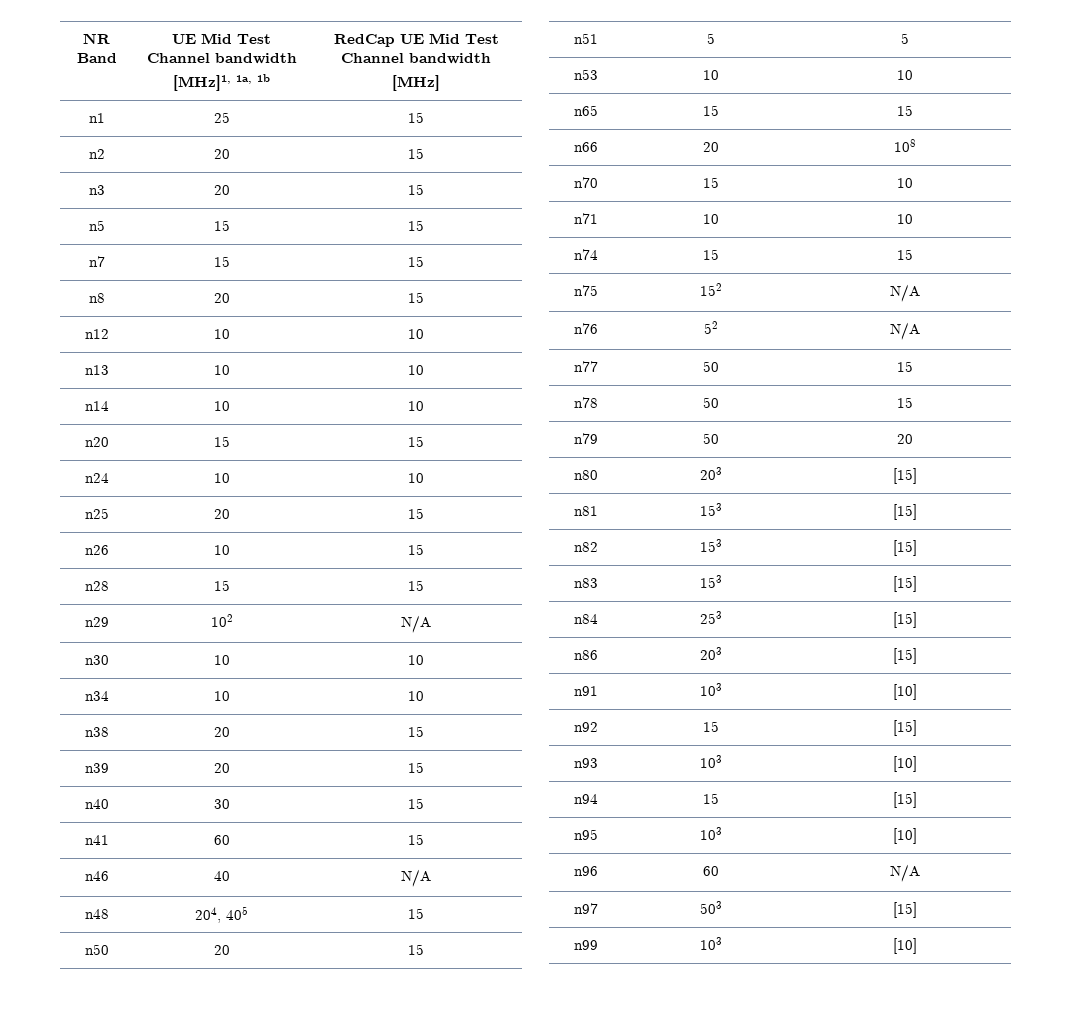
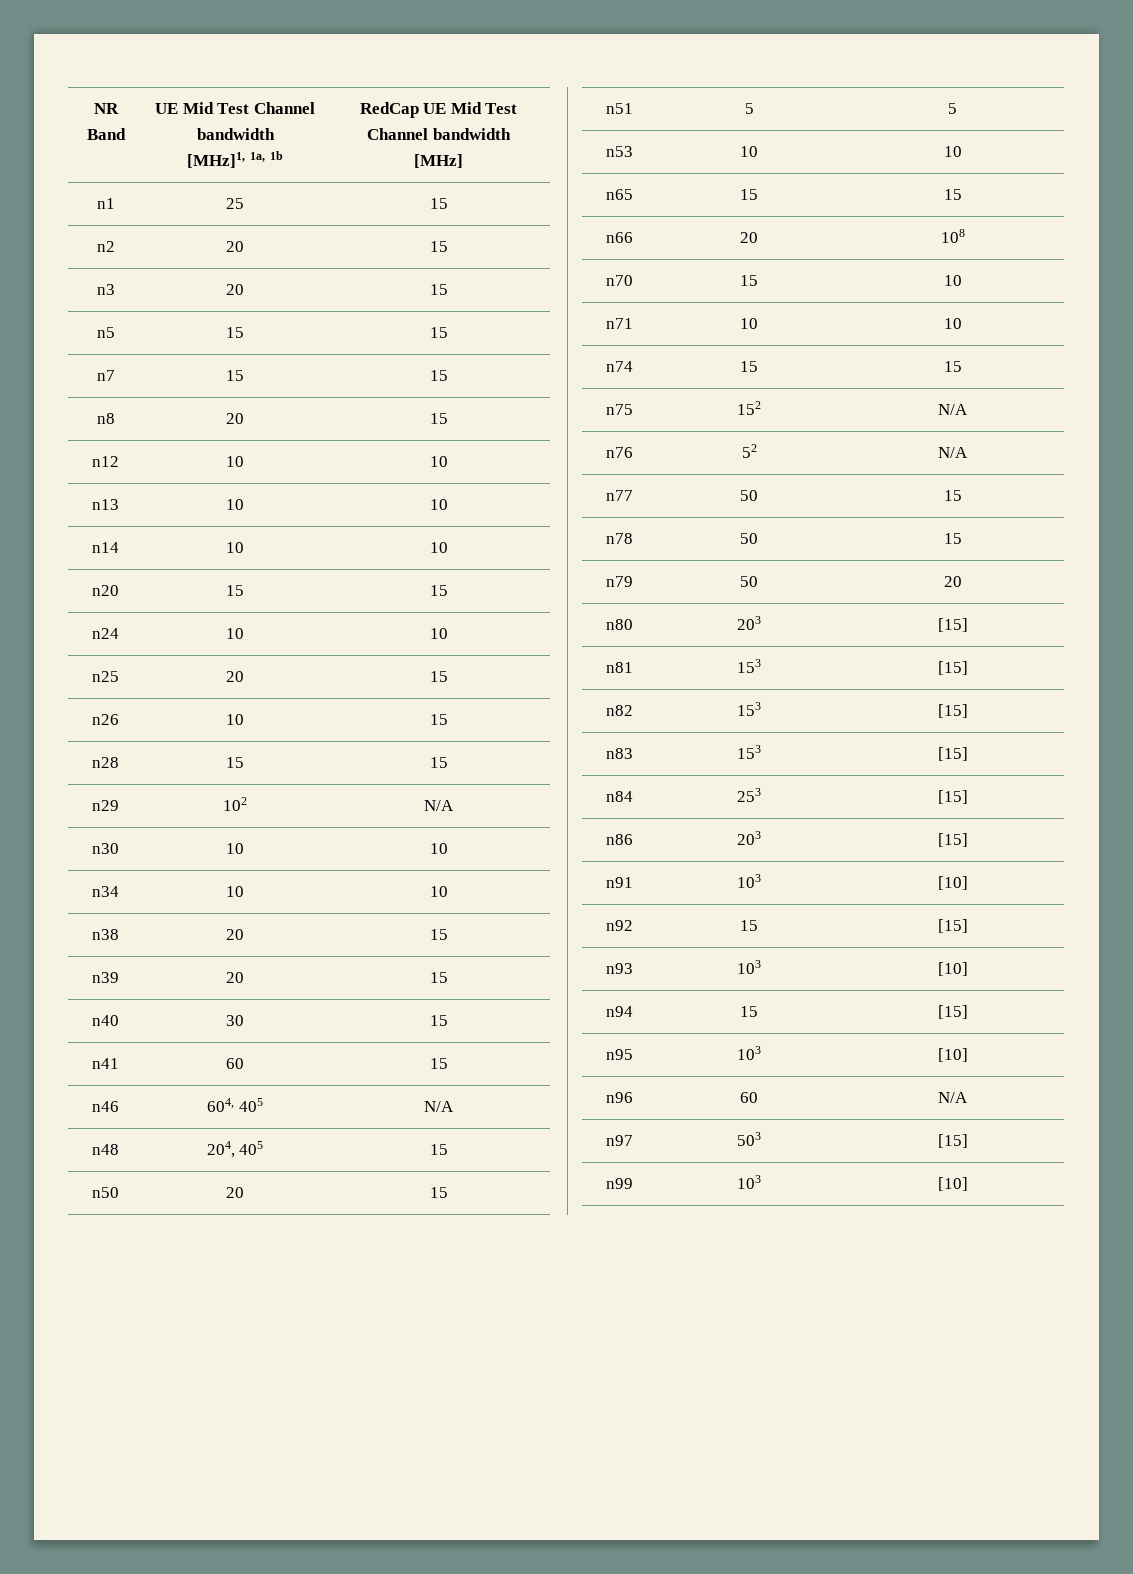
- n46 | 40 | N/A
+ n46 | 604, 405 | N/A

